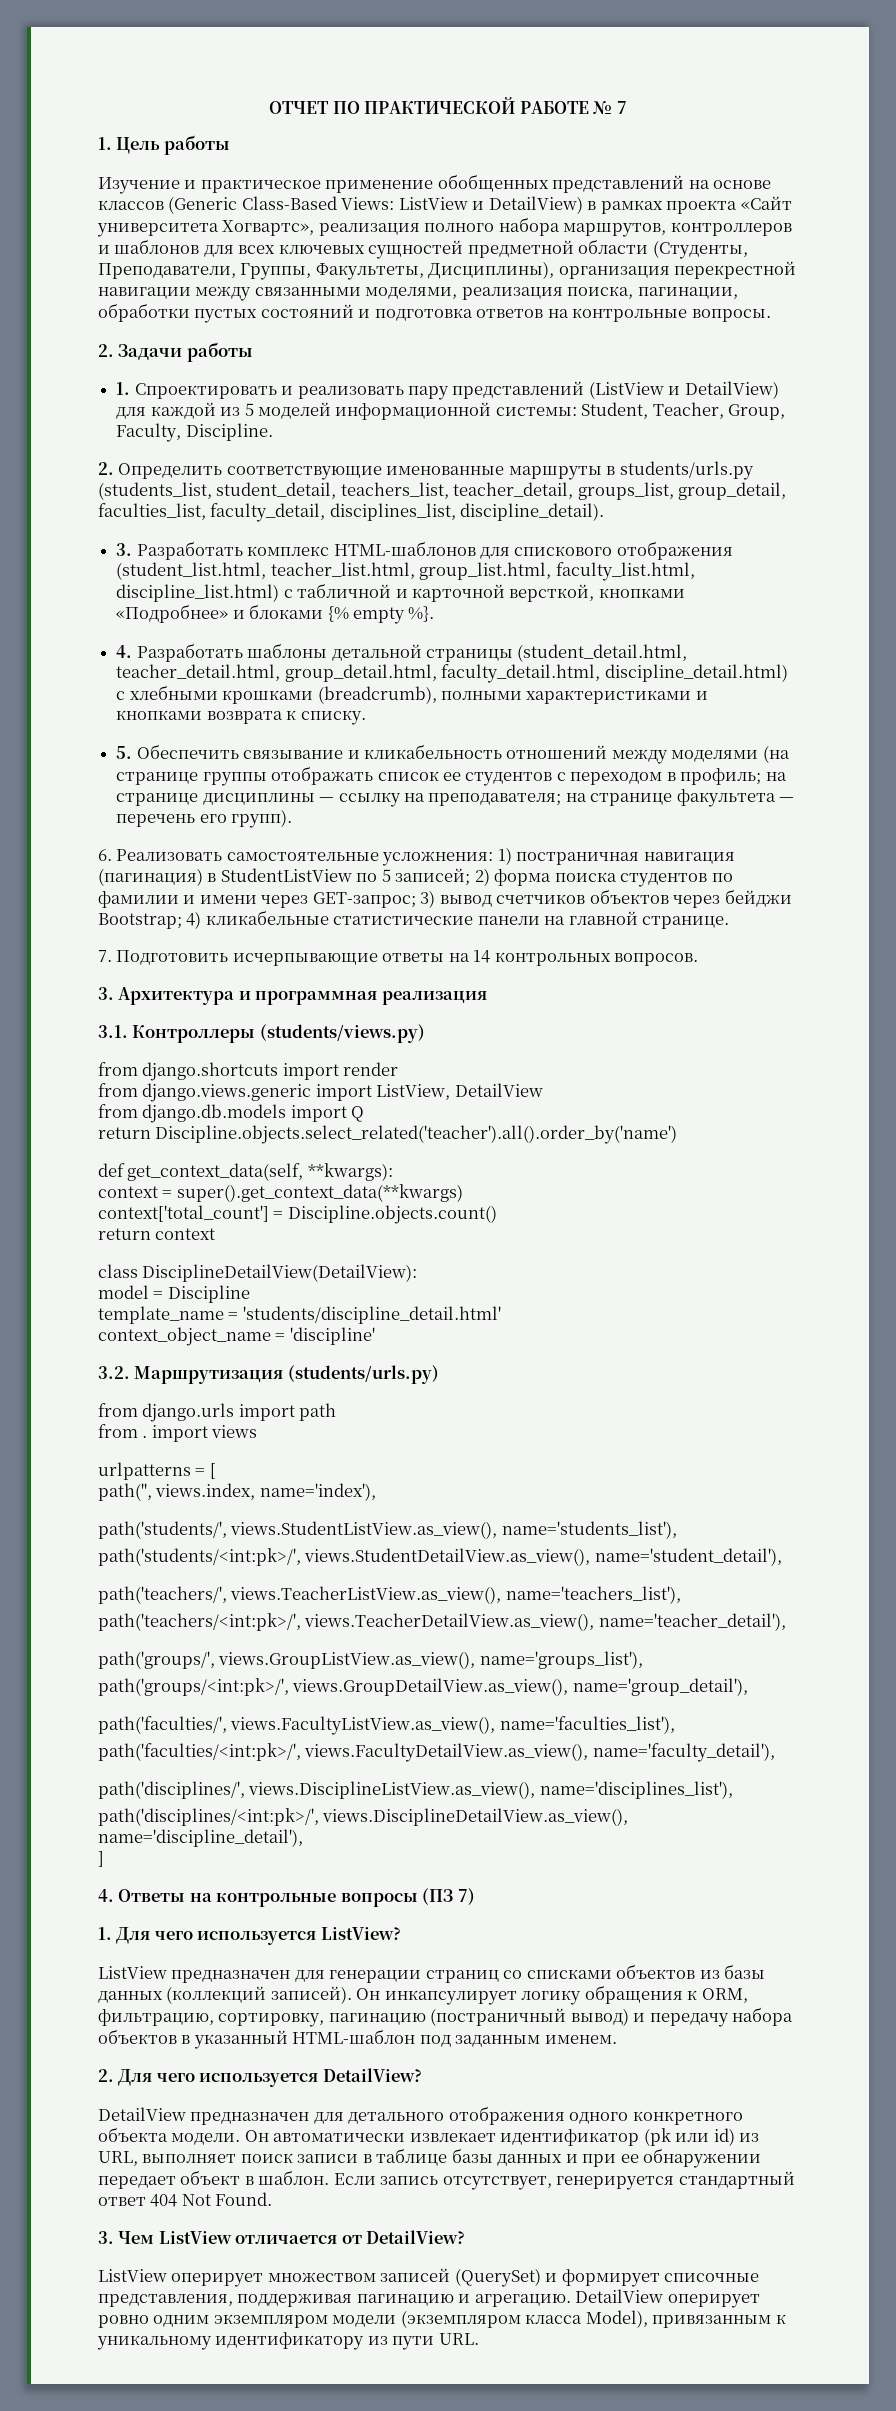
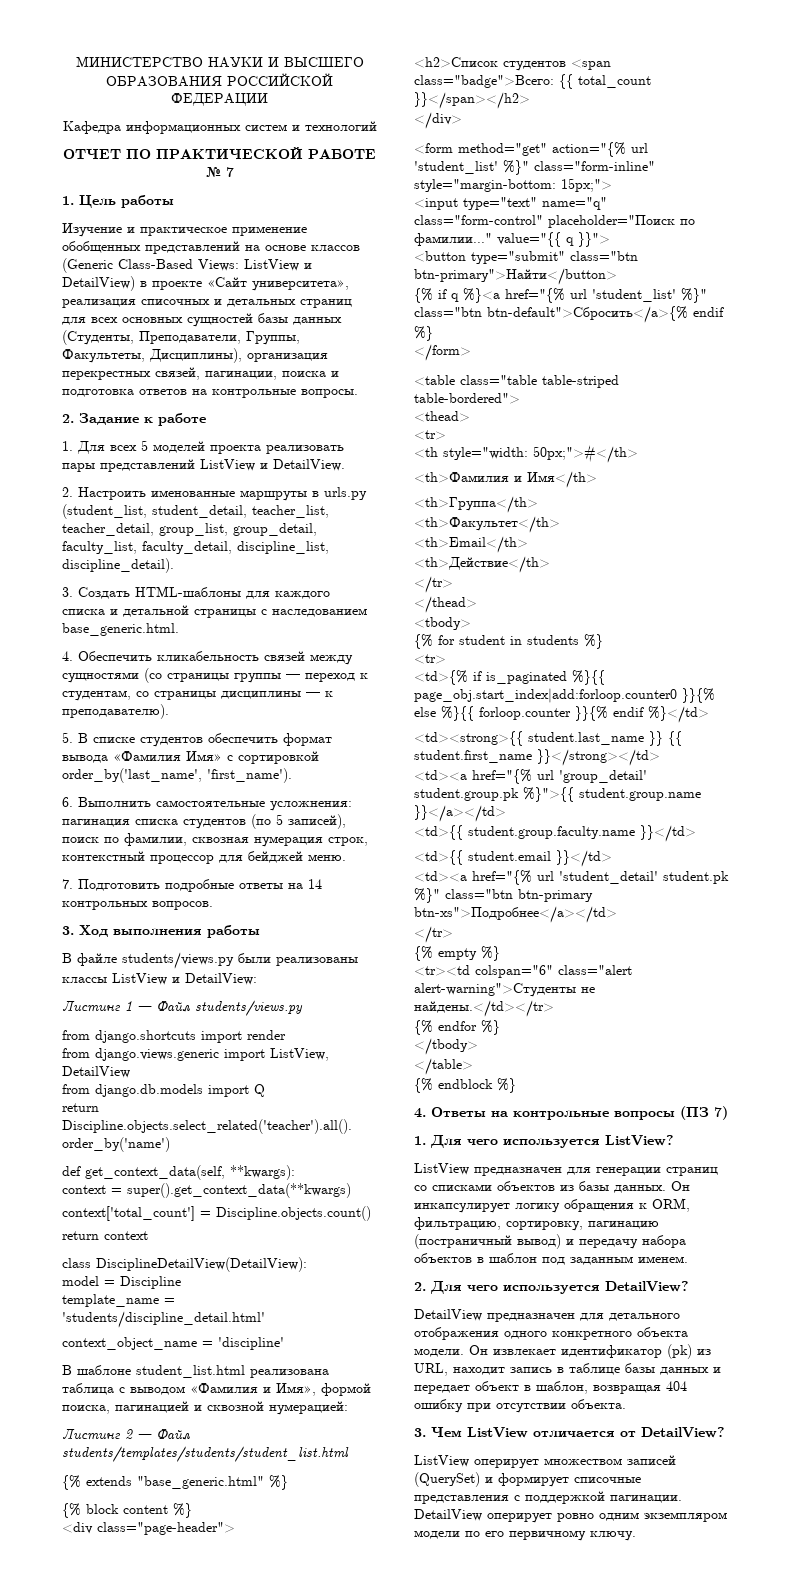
+ МИНИСТЕРСТВО НАУКИ И ВЫСШЕГО ОБРАЗОВАНИЯ РОССИЙСКОЙ ФЕДЕРАЦИИ
+ Кафедра информационных систем и технологий
- Изучение и практическое применение обобщенных представлений на основе классов (Generic Class-Based Views: ListView и DetailView) в рамках проекта «Сайт университета Хогвартс», реализация полного набора маршрутов, контроллеров и шаблонов для всех ключевых сущностей предметной области (Студенты, Преподаватели, Группы, Факультеты, Дисциплины), организация перекрестной навигации между связанными моделями, реализация поиска, пагинации, обработки пустых состояний и подготовка ответов на контрольные вопросы.
+ Изучение и практическое применение обобщенных представлений на основе классов (Generic Class-Based Views: ListView и DetailView) в проекте «Сайт университета», реализация списочных и детальных страниц для всех основных сущностей базы данных (Студенты, Преподаватели, Группы, Факультеты, Дисциплины), организация перекрестных связей, пагинации, поиска и подготовка ответов на контрольные вопросы.
- 2. Задачи работы
- 1. Спроектировать и реализовать пару представлений (ListView и DetailView) для каждой из 5 моделей информационной системы: Student, Teacher, Group, Faculty, Discipline.
- 2. Определить соответствующие именованные маршруты в students/urls.py (students_list, student_detail, teachers_list, teacher_detail, groups_list, group_detail, faculties_list, faculty_detail, disciplines_list, discipline_detail).
- 3. Разработать комплекс HTML-шаблонов для спискового отображения (student_list.html, teacher_list.html, group_list.html, faculty_list.html, discipline_list.html) с табличной и карточной версткой, кнопками «Подробнее» и блоками {% empty %}.
- 4. Разработать шаблоны детальной страницы (student_detail.html, teacher_detail.html, group_detail.html, faculty_detail.html, discipline_detail.html) с хлебными крошками (breadcrumb), полными характеристиками и кнопками возврата к списку.
- 5. Обеспечить связывание и кликабельность отношений между моделями (на странице группы отображать список ее студентов с переходом в профиль; на странице дисциплины — ссылку на преподавателя; на странице факультета — перечень его групп).
+ 2. Задание к работе
+ 1. Для всех 5 моделей проекта реализовать пары представлений ListView и DetailView.
+ 2. Настроить именованные маршруты в urls.py (student_list, student_detail, teacher_list, teacher_detail, group_list, group_detail, faculty_list, faculty_detail, discipline_list, discipline_detail).
+ 3. Создать HTML-шаблоны для каждого списка и детальной страницы с наследованием base_generic.html.
+ 4. Обеспечить кликабельность связей между сущностями (со страницы группы — переход к студентам, со страницы дисциплины — к преподавателю).
+ 5. В списке студентов обеспечить формат вывода «Фамилия Имя» с сортировкой order_by('last_name', 'first_name').
- 6. Реализовать самостоятельные усложнения: 1) постраничная навигация (пагинация) в StudentListView по 5 записей; 2) форма поиска студентов по фамилии и имени через GET-запрос; 3) вывод счетчиков объектов через бейджи Bootstrap; 4) кликабельные статистические панели на главной странице.
+ 6. Выполнить самостоятельные усложнения: пагинация списка студентов (по 5 записей), поиск по фамилии, сквозная нумерация строк, контекстный процессор для бейджей меню.
- 7. Подготовить исчерпывающие ответы на 14 контрольных вопросов.
+ 7. Подготовить подробные ответы на 14 контрольных вопросов.
- 3. Архитектура и программная реализация
- 3.1. Контроллеры (students/views.py)
+ 3. Ход выполнения работы
+ В файле students/views.py были реализованы классы ListView и DetailView:
+ Листинг 1 — Файл students/views.py
- 3.2. Маршрутизация (students/urls.py)
- from django.urls import path
- from . import views
- urlpatterns = [
- path('', views.index, name='index'),
- path('students/', views.StudentListView.as_view(), name='students_list'),
- path('students/<int:pk>/', views.StudentDetailView.as_view(), name='student_detail'),
- path('teachers/', views.TeacherListView.as_view(), name='teachers_list'),
- path('teachers/<int:pk>/', views.TeacherDetailView.as_view(), name='teacher_detail'),
- path('groups/', views.GroupListView.as_view(), name='groups_list'),
- path('groups/<int:pk>/', views.GroupDetailView.as_view(), name='group_detail'),
- path('faculties/', views.FacultyListView.as_view(), name='faculties_list'),
- path('faculties/<int:pk>/', views.FacultyDetailView.as_view(), name='faculty_detail'),
- path('disciplines/', views.DisciplineListView.as_view(), name='disciplines_list'),
- path('disciplines/<int:pk>/', views.DisciplineDetailView.as_view(), name='discipline_detail'),
- ]
+ В шаблоне student_list.html реализована таблица с выводом «Фамилия и Имя», формой поиска, пагинацией и сквозной нумерацией:
+ Листинг 2 — Файл students/templates/students/student_list.html
+ {% extends "base_generic.html" %}
+ {% block content %}
+ <div class="page-header">
+ <h2>Список студентов <span class="badge">Всего: {{ total_count }}</span></h2>
+ </div>
+ <form method="get" action="{% url 'student_list' %}" class="form-inline" style="margin-bottom: 15px;">
+ <input type="text" name="q" class="form-control" placeholder="Поиск по фамилии..." value="{{ q }}">
+ <button type="submit" class="btn btn-primary">Найти</button>
+ {% if q %}<a href="{% url 'student_list' %}" class="btn btn-default">Сбросить</a>{% endif %}
+ </form>
+ <table class="table table-striped table-bordered">
+ <thead>
+ <tr>
+ <th style="width: 50px;">#</th>
+ <th>Фамилия и Имя</th>
+ <th>Группа</th>
+ <th>Факультет</th>
+ <th>Email</th>
+ <th>Действие</th>
+ </tr>
+ </thead>
+ <tbody>
+ {% for student in students %}
+ <tr>
+ <td>{% if is_paginated %}{{ page_obj.start_index|add:forloop.counter0 }}{% else %}{{ forloop.counter }}{% endif %}</td>
+ <td><strong>{{ student.last_name }} {{ student.first_name }}</strong></td>
+ <td><a href="{% url 'group_detail' student.group.pk %}">{{ student.group.name }}</a></td>
+ <td>{{ student.group.faculty.name }}</td>
+ <td>{{ student.email }}</td>
+ <td><a href="{% url 'student_detail' student.pk %}" class="btn btn-primary btn-xs">Подробнее</a></td>
+ </tr>
+ {% empty %}
+ <tr><td colspan="6" class="alert alert-warning">Студенты не найдены.</td></tr>
+ {% endfor %}
+ </tbody>
+ </table>
+ {% endblock %}
- ListView предназначен для генерации страниц со списками объектов из базы данных (коллекций записей).
+ ListView предназначен для генерации страниц со списками объектов из базы данных.
- Он инкапсулирует логику обращения к ORM, фильтрацию, сортировку, пагинацию (постраничный вывод) и передачу набора объектов в указанный HTML-шаблон под заданным именем.
+ Он инкапсулирует логику обращения к ORM, фильтрацию, сортировку, пагинацию (постраничный вывод) и передачу набора объектов в шаблон под заданным именем.
- Он автоматически извлекает идентификатор (pk или id) из URL, выполняет поиск записи в таблице базы данных и при ее обнаружении передает объект в шаблон. Если запись отсутствует, генерируется стандартный ответ 404 Not Found.
+ Он извлекает идентификатор (pk) из URL, находит запись в таблице базы данных и передает объект в шаблон, возвращая 404 ошибку при отсутствии объекта.
- ListView оперирует множеством записей (QuerySet) и формирует списочные представления, поддерживая пагинацию и агрегацию.
+ ListView оперирует множеством записей (QuerySet) и формирует списочные представления с поддержкой пагинации.
- DetailView оперирует ровно одним экземпляром модели (экземпляром класса Model), привязанным к уникальному идентификатору из пути URL.
+ DetailView оперирует ровно одним экземпляром модели по его первичному ключу.

